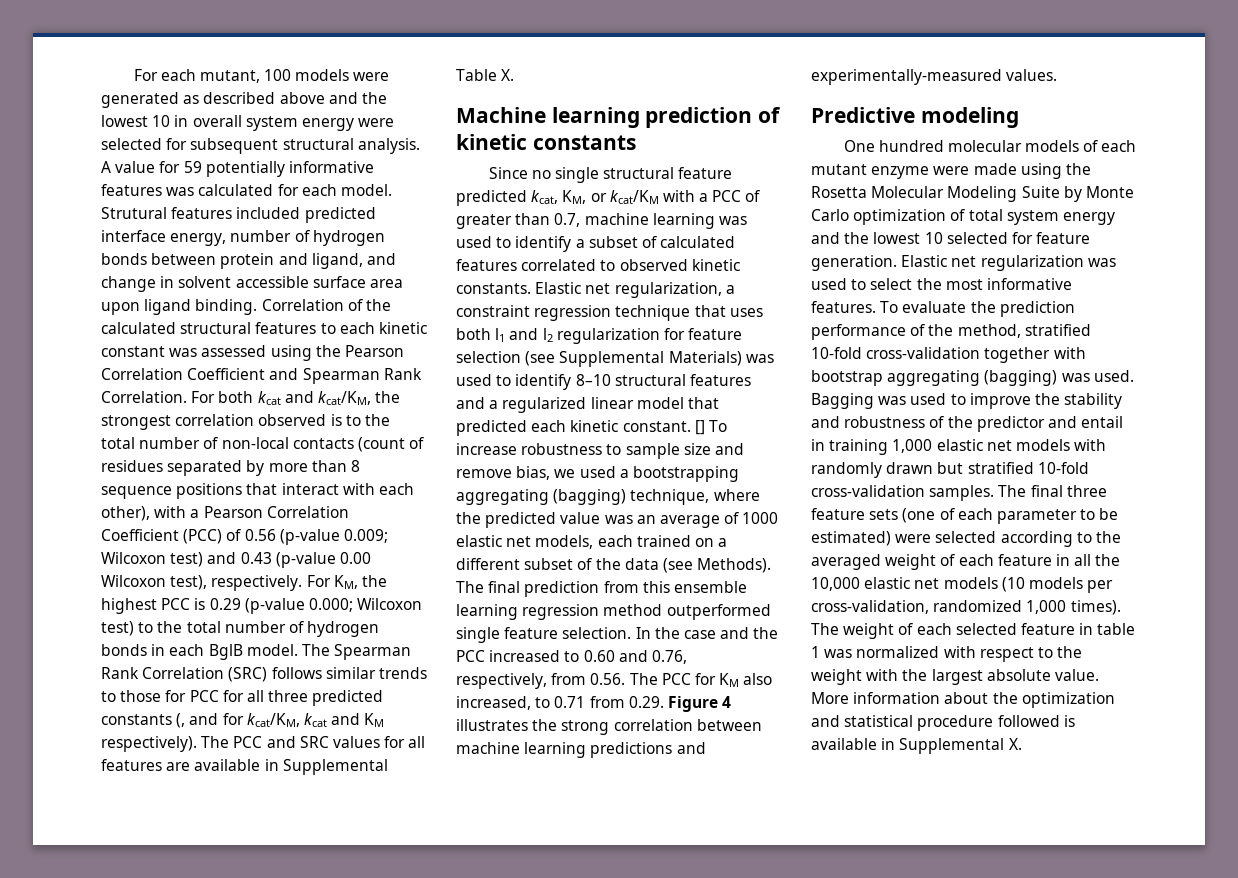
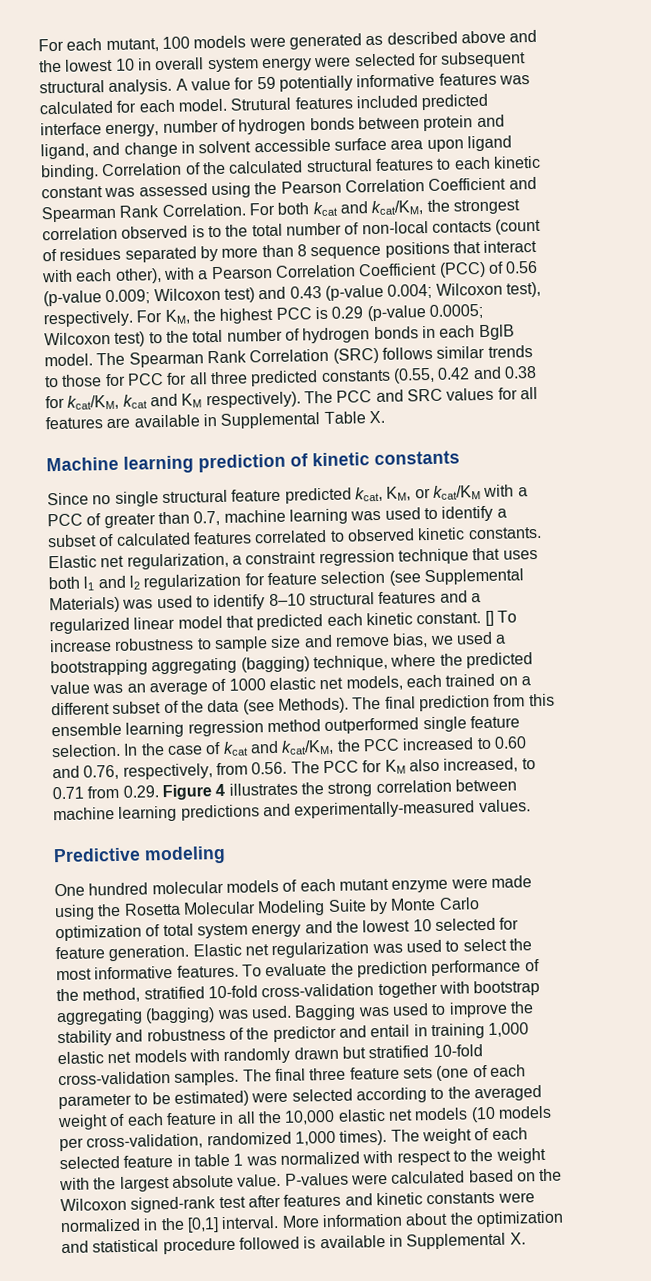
- For both kcat and kcat/KM, the strongest correlation observed is to the total number of non-local contacts (count of residues separated by more than 8 sequence positions that interact with each other), with a Pearson Correlation Coefficient (PCC) of 0.56 (p-value 0.009; Wilcoxon test) and 0.43 (p-value 0.00 Wilcoxon test), respectively.
+ For both kcat and kcat/KM, the strongest correlation observed is to the total number of non-local contacts (count of residues separated by more than 8 sequence positions that interact with each other), with a Pearson Correlation Coefficient (PCC) of 0.56 (p-value 0.009; Wilcoxon test) and 0.43 (p-value 0.004; Wilcoxon test), respectively.
- For KM, the highest PCC is 0.29 (p-value 0.000; Wilcoxon test) to the total number of hydrogen bonds in each BglB model.
+ For KM, the highest PCC is 0.29 (p-value 0.0005; Wilcoxon test) to the total number of hydrogen bonds in each BglB model.
- The Spearman Rank Correlation (SRC) follows similar trends to those for PCC for all three predicted constants (, and for kcat/KM, kcat and KM respectively).
+ The Spearman Rank Correlation (SRC) follows similar trends to those for PCC for all three predicted constants (0.55, 0.42 and 0.38 for kcat/KM, kcat and KM respectively).
- In the case and the PCC increased to 0.60 and 0.76, respectively, from 0.56. The PCC for KM also increased, to 0.71 from 0.29. Figure 4 illustrates the strong correlation between machine learning predictions and experimentally-measured values.
+ In the case of kcat and kcat/KM, the PCC increased to 0.60 and 0.76, respectively, from 0.56. The PCC for KM also increased, to 0.71 from 0.29. Figure 4 illustrates the strong correlation between machine learning predictions and experimentally-measured values.
+ P-values were calculated based on the Wilcoxon signed-rank test after features and kinetic constants were normalized in the [0,1] interval.

